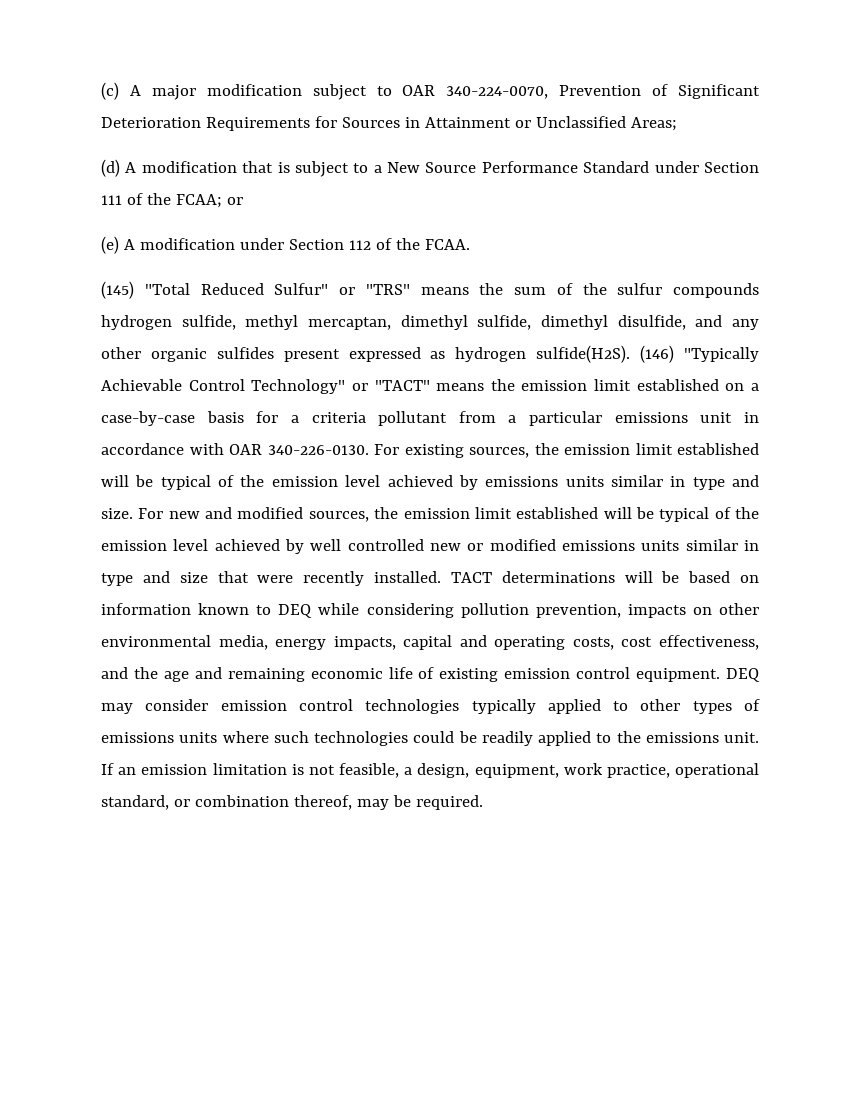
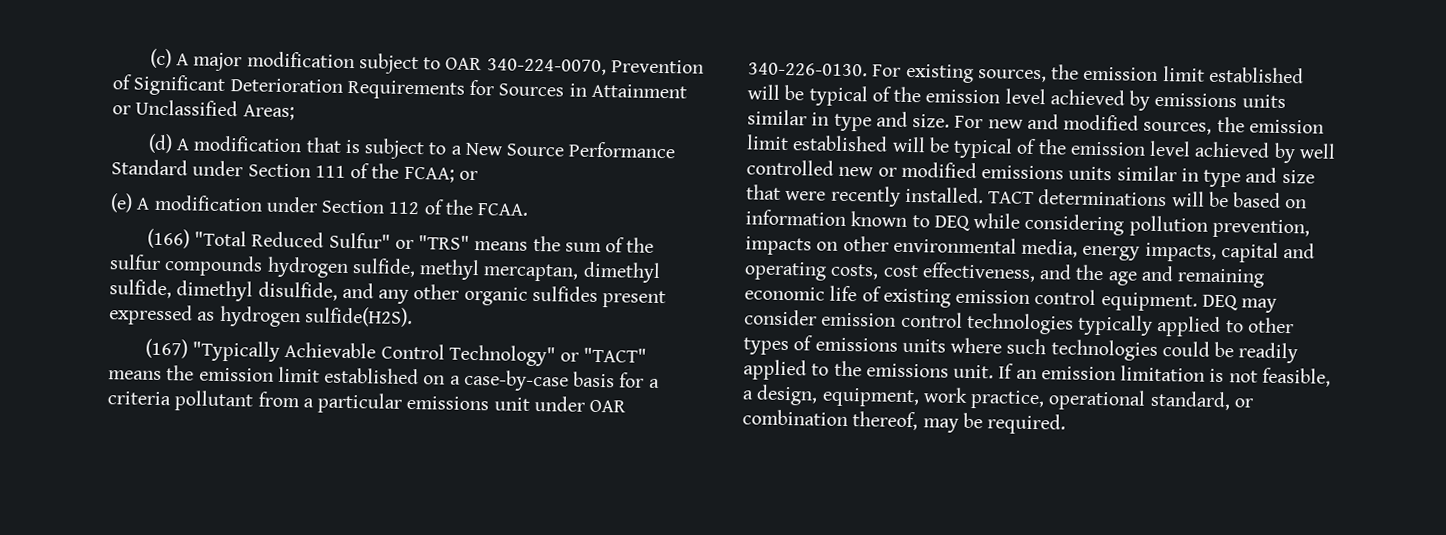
- (145) "Total Reduced Sulfur" or "TRS" means the sum of the sulfur compounds hydrogen sulfide, methyl mercaptan, dimethyl sulfide, dimethyl disulfide, and any other organic sulfides present expressed as hydrogen sulfide(H2S). (146) "Typically Achievable Control Technology" or "TACT" means the emission limit established on a case-by-case basis for a criteria pollutant from a particular emissions unit in accordance with OAR 340-226-0130.
+ (166) "Total Reduced Sulfur" or "TRS" means the sum of the sulfur compounds hydrogen sulfide, methyl mercaptan, dimethyl sulfide, dimethyl disulfide, and any other organic sulfides present expressed as hydrogen sulfide(H2S).
+ (167) "Typically Achievable Control Technology" or "TACT" means the emission limit established on a case-by-case basis for a criteria pollutant from a particular emissions unit under OAR 340-226-0130.

